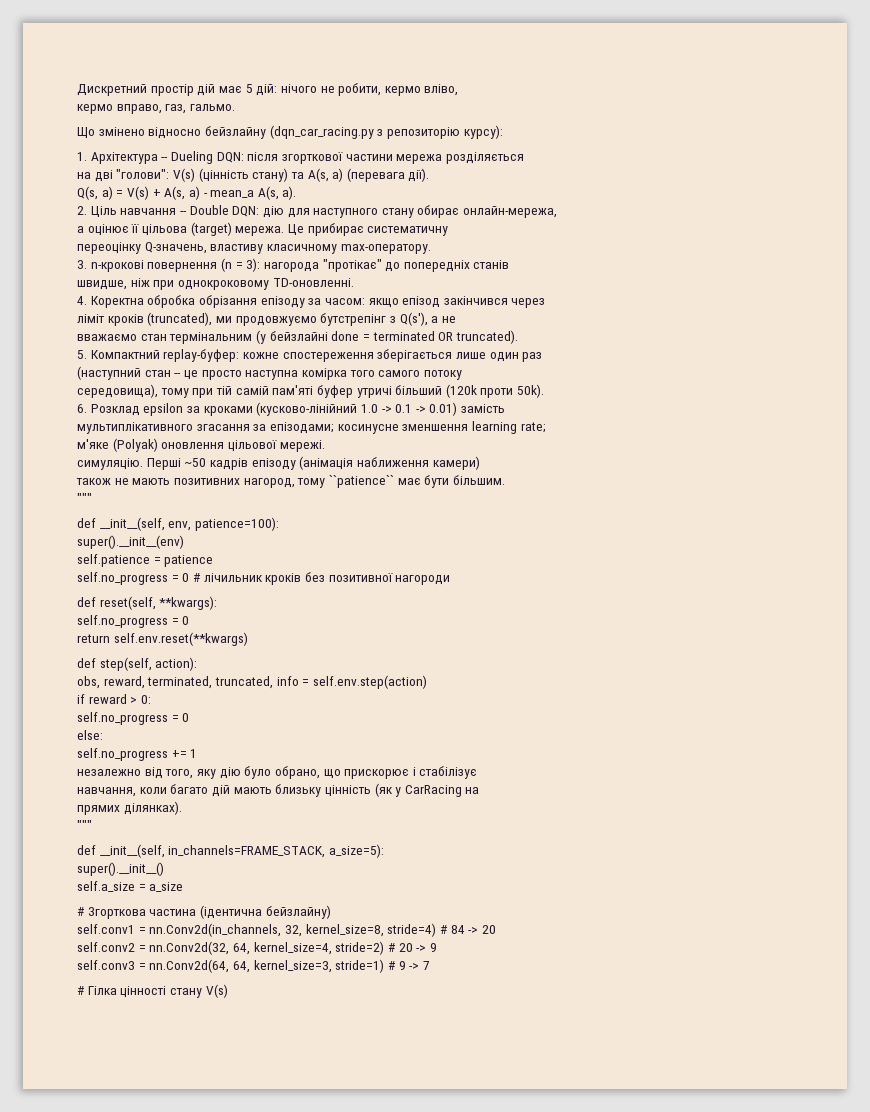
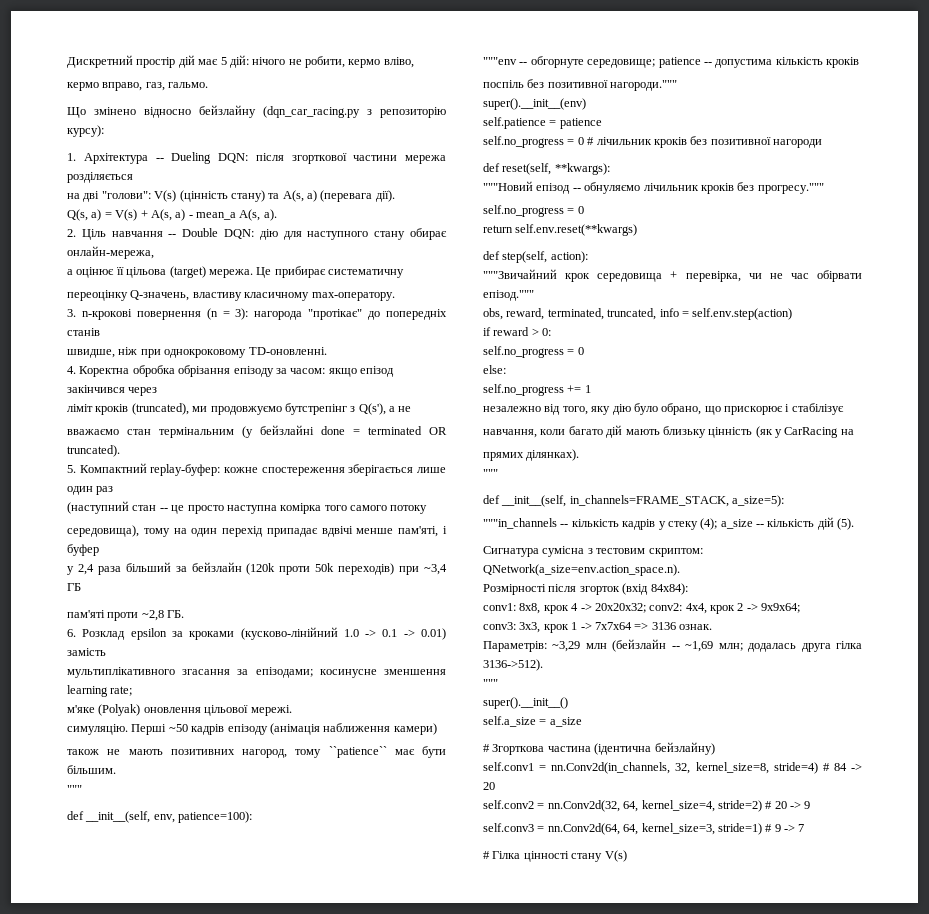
- середовища), тому при тій самій пам'яті буфер утричі більший (120k проти 50k).
+ середовища), тому на один перехід припадає вдвічі менше пам'яті, і буфер
+ у 2,4 раза більший за бейзлайн (120k проти 50k переходів) при ~3,4 ГБ
+ пам'яті проти ~2,8 ГБ.
+ """env -- обгорнуте середовище; patience -- допустима кількість кроків
+ поспіль без позитивної нагороди."""
+ """Новий епізод -- обнуляємо лічильник кроків без прогресу."""
+ """Звичайний крок середовища + перевірка, чи не час обірвати епізод."""
+ """in_channels -- кількість кадрів у стеку (4); a_size -- кількість дій (5).
+ Сигнатура сумісна з тестовим скриптом: QNetwork(a_size=env.action_space.n).
+ Розмірності після згорток (вхід 84x84):
+ conv1: 8x8, крок 4 -> 20x20x32; conv2: 4x4, крок 2 -> 9x9x64;
+ conv3: 3x3, крок 1 -> 7x7x64 => 3136 ознак.
+ Параметрів: ~3,29 млн (бейзлайн -- ~1,69 млн; додалась друга гілка 3136->512).
+ """

